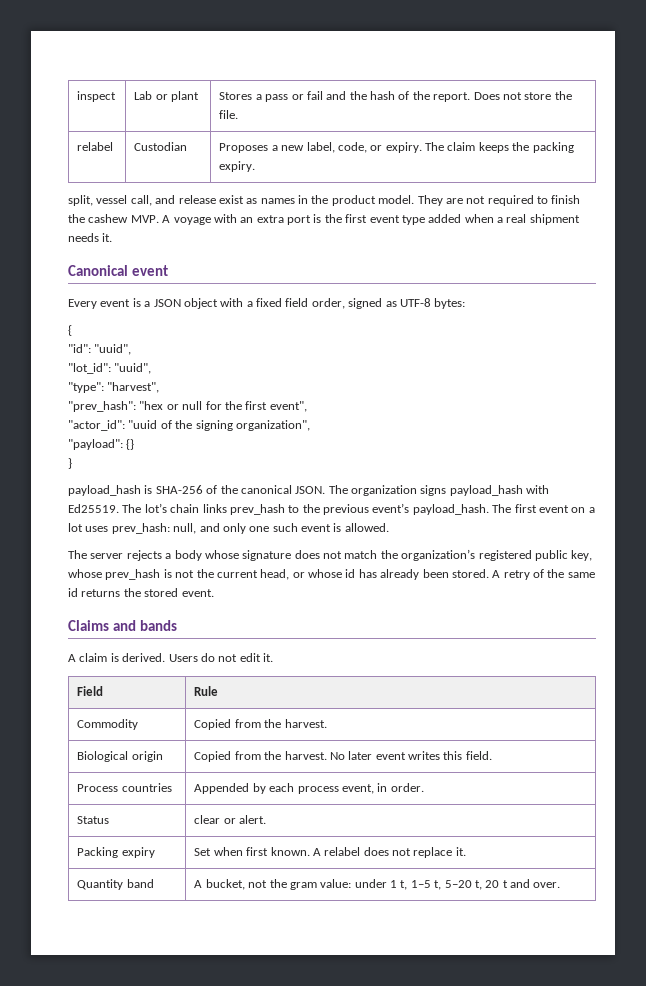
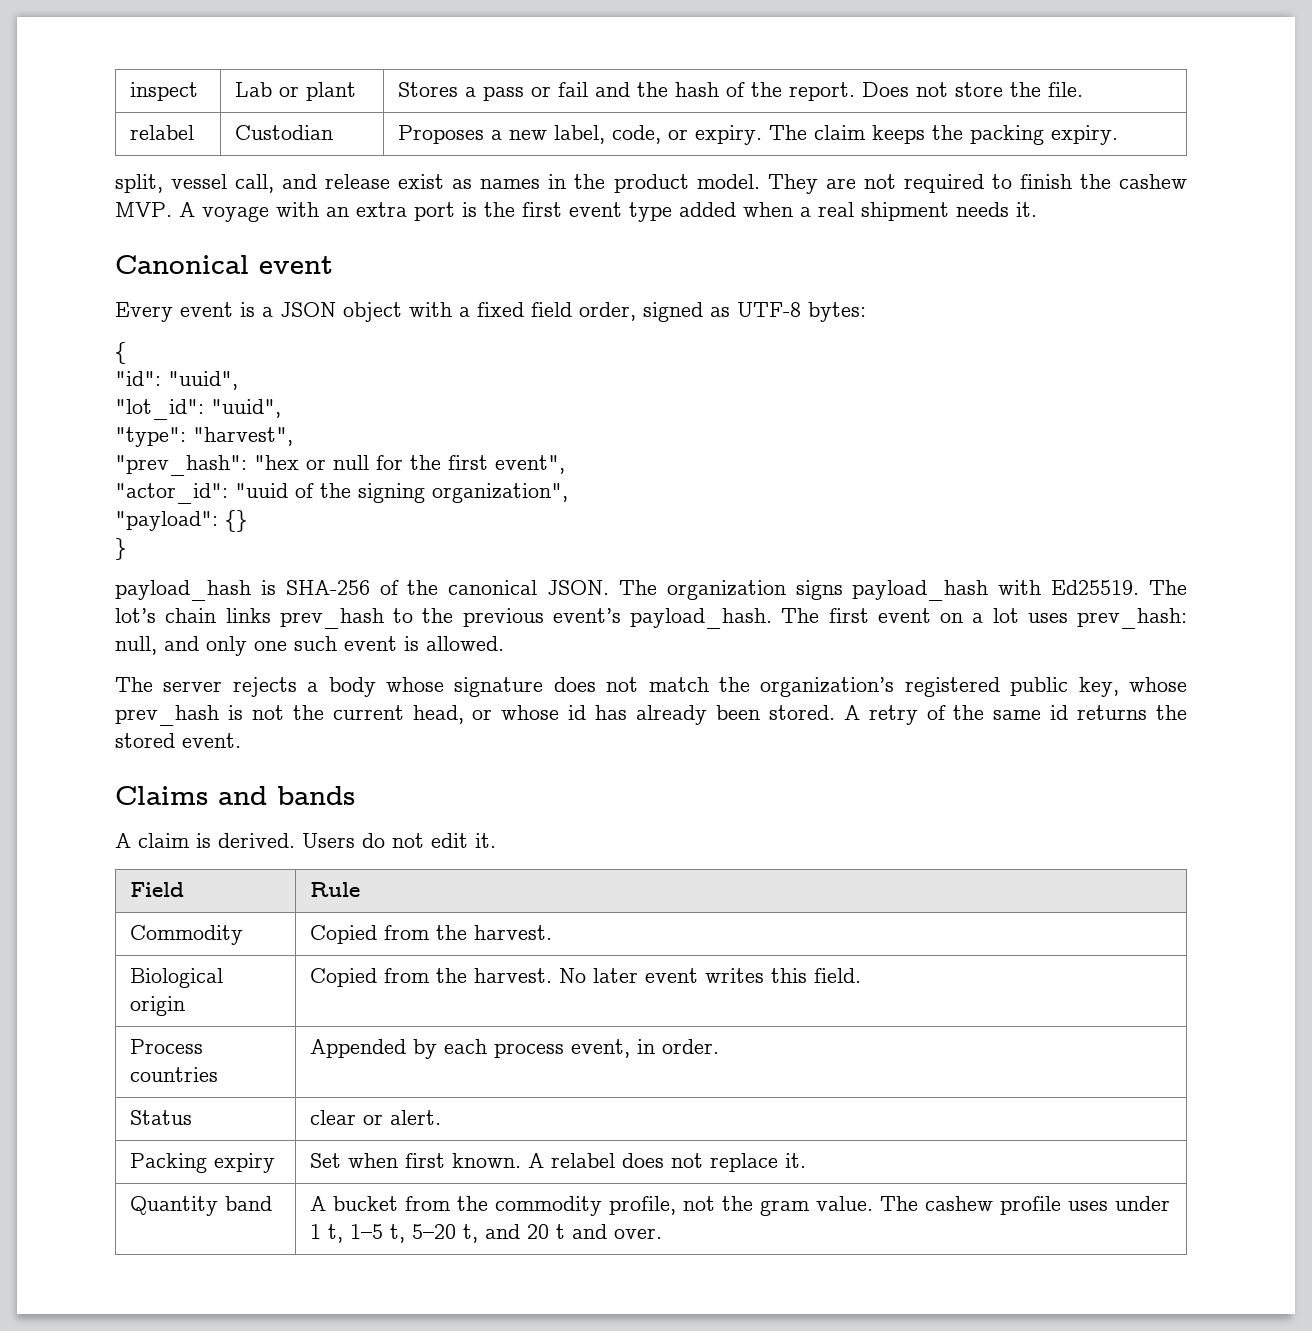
- Quantity band | A bucket, not the gram value: under 1 t, 1–5 t, 5–20 t, 20 t and over.
+ Quantity band | A bucket from the commodity profile, not the gram value. The cashew profile uses under 1 t, 1–5 t, 5–20 t, and 20 t and over.

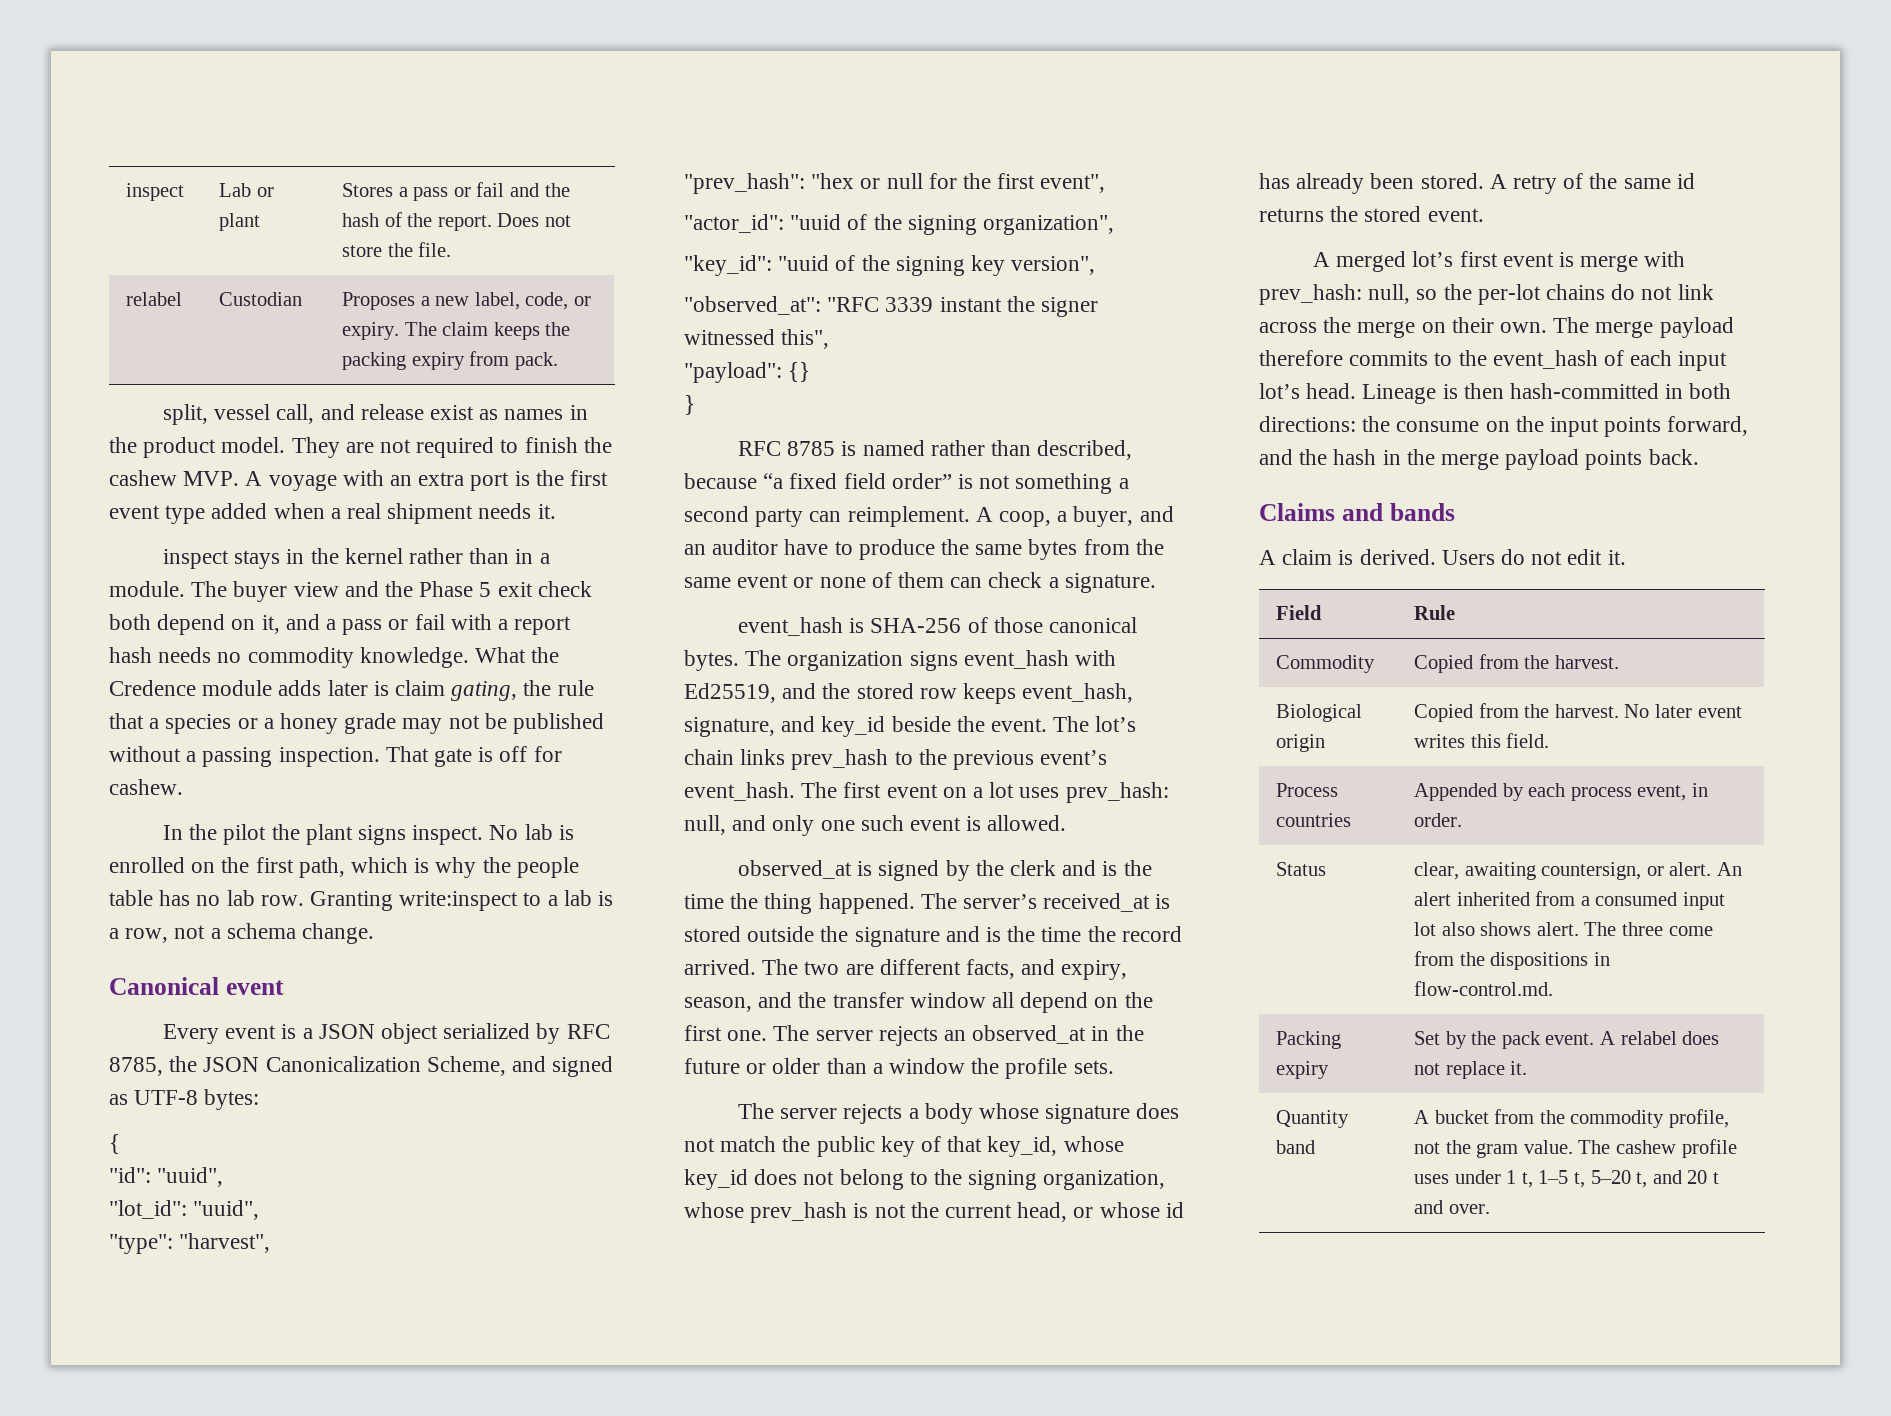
- relabel | Custodian | Proposes a new label, code, or expiry. The claim keeps the packing expiry.
+ relabel | Custodian | Proposes a new label, code, or expiry. The claim keeps the packing expiry from pack.
+ inspect stays in the kernel rather than in a module. The buyer view and the Phase 5 exit check both depend on it, and a pass or fail with a report hash needs no commodity knowledge. What the Credence module adds later is claim gating, the rule that a species or a honey grade may not be published without a passing inspection. That gate is off for cashew.
+ In the pilot the plant signs inspect. No lab is enrolled on the first path, which is why the people table has no lab row. Granting write:inspect to a lab is a row, not a schema change.
- Every event is a JSON object with a fixed field order, signed as UTF-8 bytes:
+ Every event is a JSON object serialized by RFC 8785, the JSON Canonicalization Scheme, and signed as UTF-8 bytes:
+ "key_id": "uuid of the signing key version",
+ "observed_at": "RFC 3339 instant the signer witnessed this",
  "payload": {}
  }
- payload_hash is SHA-256 of the canonical JSON. The organization signs payload_hash with Ed25519.
+ RFC 8785 is named rather than described, because “a fixed field order” is not something a second party can reimplement. A coop, a buyer, and an auditor have to produce the same bytes from the same event or none of them can check a signature.
+ event_hash is SHA-256 of those canonical bytes. The organization signs event_hash with Ed25519, and the stored row keeps event_hash, signature, and key_id beside the event.
- The lot’s chain links prev_hash to the previous event’s payload_hash.
+ The lot’s chain links prev_hash to the previous event’s event_hash.
+ observed_at is signed by the clerk and is the time the thing happened. The server’s received_at is stored outside the signature and is the time the record arrived. The two are different facts, and expiry, season, and the transfer window all depend on the first one. The server rejects an observed_at in the future or older than a window the profile sets.
- The server rejects a body whose signature does not match the organization’s registered public key, whose prev_hash is not the current head, or whose id has already been stored.
+ The server rejects a body whose signature does not match the public key of that key_id, whose key_id does not belong to the signing organization, whose prev_hash is not the current head, or whose id has already been stored.
+ A merged lot’s first event is merge with prev_hash: null, so the per-lot chains do not link across the merge on their own. The merge payload therefore commits to the event_hash of each input lot’s head. Lineage is then hash-committed in both directions: the consume on the input points forward, and the hash in the merge payload points back.
- Status | clear or alert.
+ Status | clear, awaiting countersign, or alert. An alert inherited from a consumed input lot also shows alert. The three come from the dispositions in flow-control.md.
- Packing expiry | Set when first known. A relabel does not replace it.
+ Packing expiry | Set by the pack event. A relabel does not replace it.

